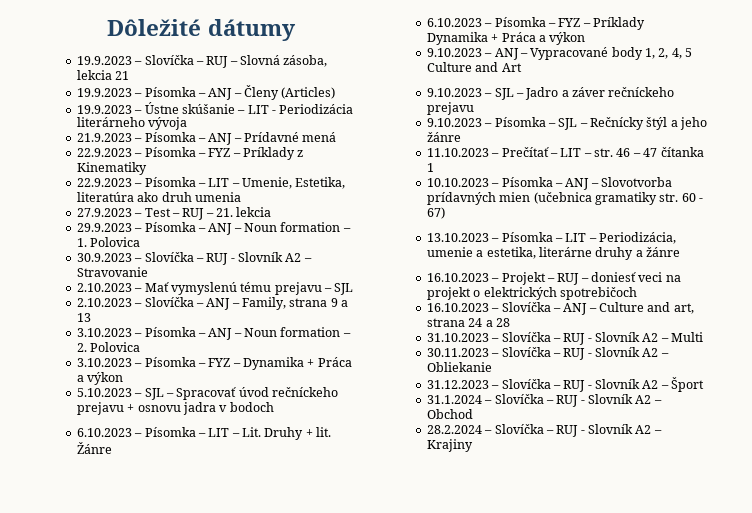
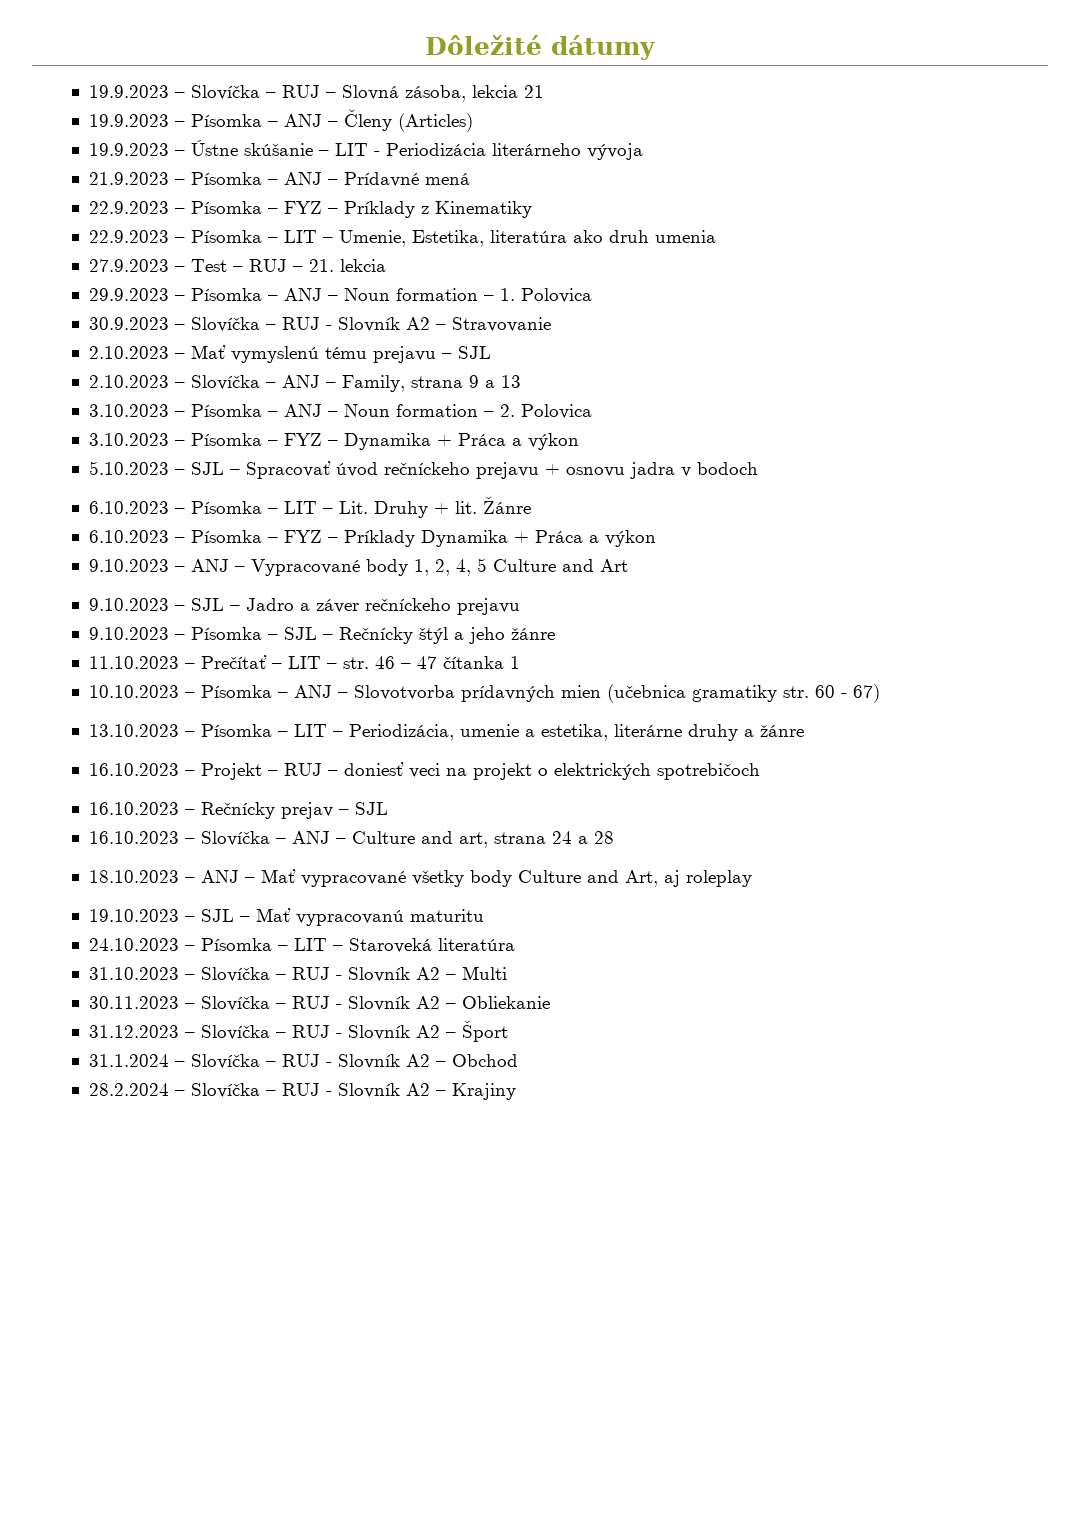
+ 16.10.2023 – Rečnícky prejav – SJL
+ 18.10.2023 – ANJ – Mať vypracované všetky body Culture and Art, aj roleplay
+ 19.10.2023 – SJL – Mať vypracovanú maturitu
+ 24.10.2023 – Písomka – LIT – Staroveká literatúra

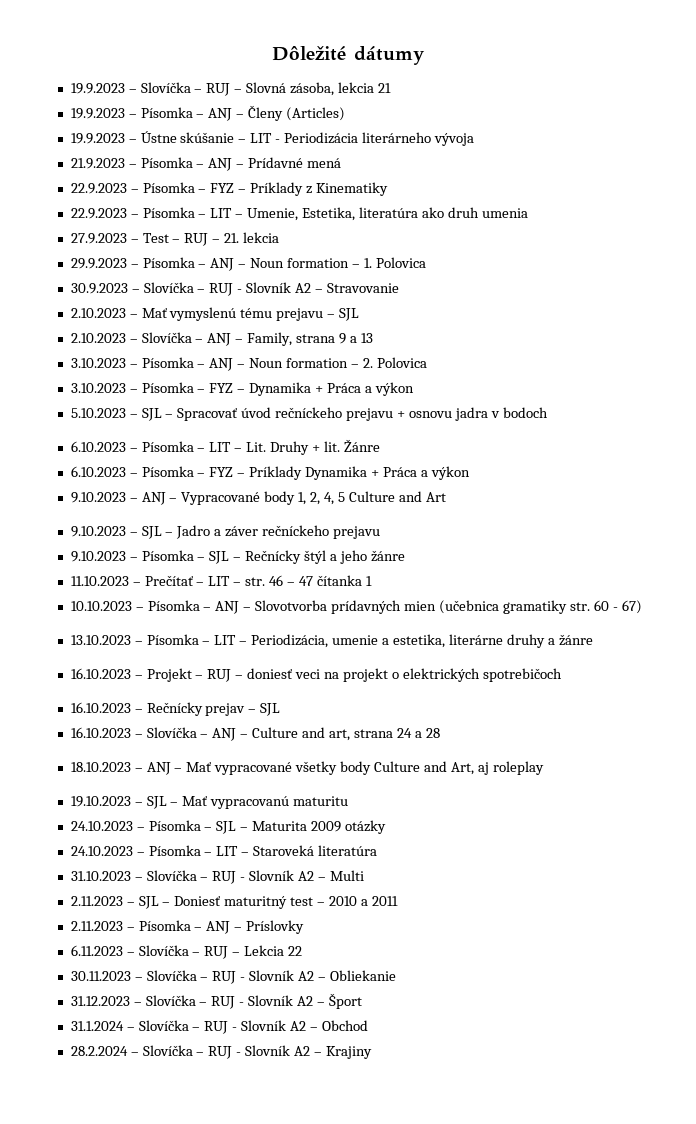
+ 24.10.2023 – Písomka – SJL – Maturita 2009 otázky
+ 2.11.2023 – SJL – Doniesť maturitný test – 2010 a 2011
+ 2.11.2023 – Písomka – ANJ – Príslovky
+ 6.11.2023 – Slovíčka – RUJ – Lekcia 22

